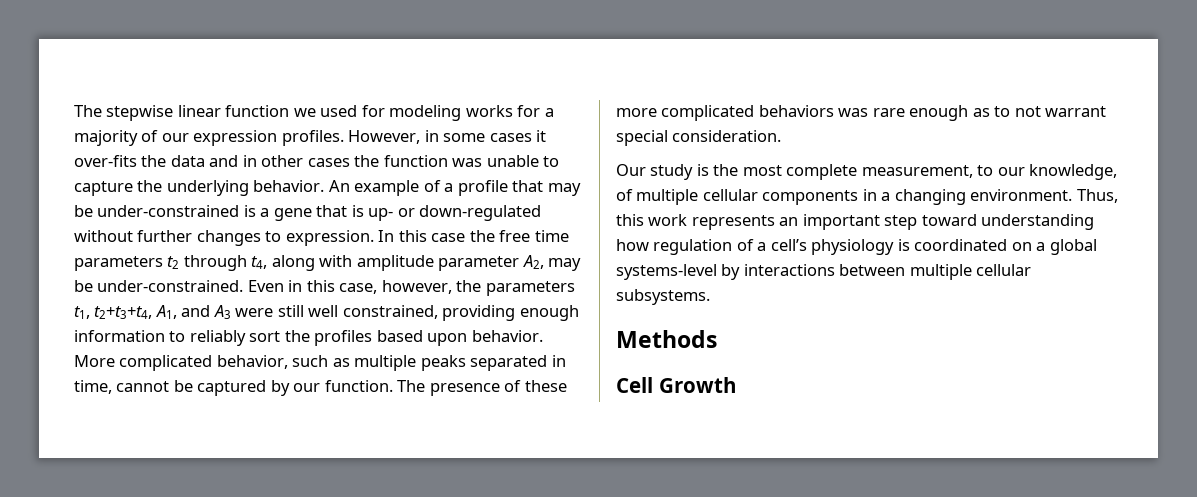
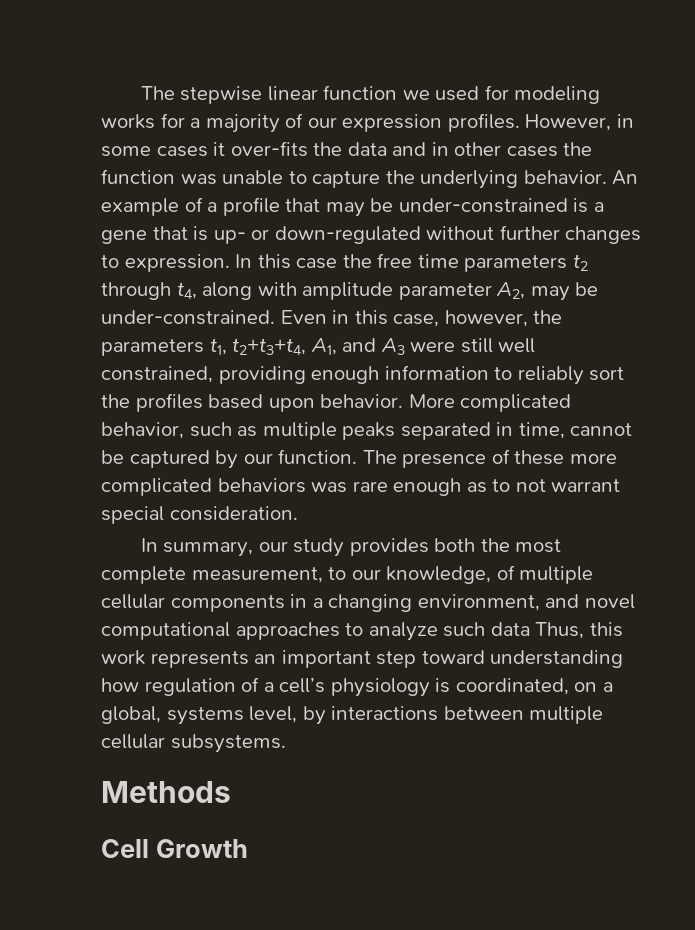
- Our study is the most complete measurement, to our knowledge, of multiple cellular components in a changing environment. Thus, this work represents an important step toward understanding how regulation of a cell’s physiology is coordinated on a global systems-level by interactions between multiple cellular subsystems.
+ In summary, our study provides both the most complete measurement, to our knowledge, of multiple cellular components in a changing environment, and novel computational approaches to analyze such data Thus, this work represents an important step toward understanding how regulation of a cell’s physiology is coordinated, on a global, systems level, by interactions between multiple cellular subsystems.

